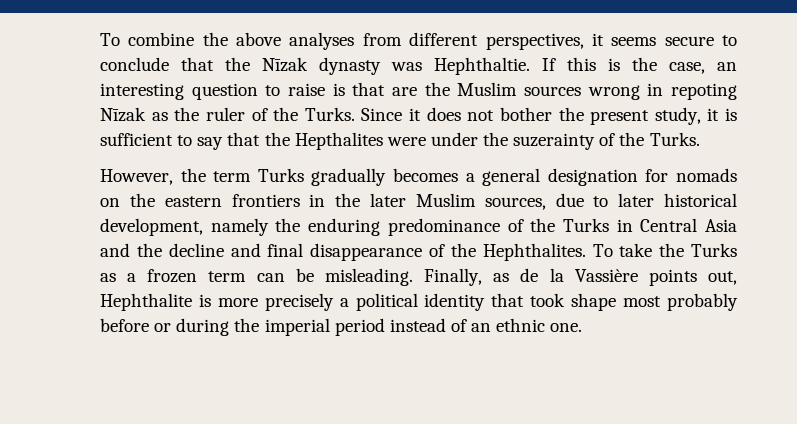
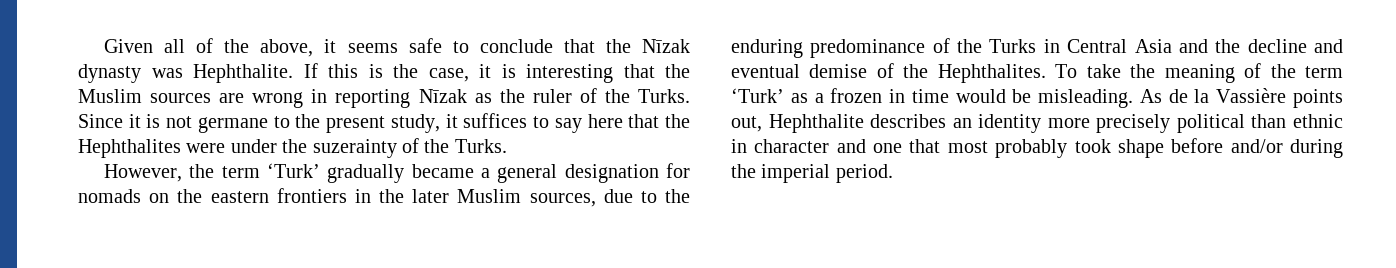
- To combine the above analyses from different perspectives, it seems secure to conclude that the Nīzak dynasty was Hephthaltie.
+ Given all of the above, it seems safe to conclude that the Nīzak dynasty was Hephthalite.
- If this is the case, an interesting question to raise is that are the Muslim sources wrong in repoting Nīzak as the ruler of the Turks.
+ If this is the case, it is interesting that the Muslim sources are wrong in reporting Nīzak as the ruler of the Turks.
- Since it does not bother the present study, it is sufficient to say that the Hepthalites were under the suzerainty of the Turks.
+ Since it is not germane to the present study, it suffices to say here that the Hephthalites were under the suzerainty of the Turks.
- However, the term Turks gradually becomes a general designation for nomads on the eastern frontiers in the later Muslim sources, due to later historical development, namely the enduring predominance of the Turks in Central Asia and the decline and final disappearance of the Hephthalites.
+ However, the term ‘Turk’ gradually became a general designation for nomads on the eastern frontiers in the later Muslim sources, due to the enduring predominance of the Turks in Central Asia and the decline and eventual demise of the Hephthalites.
- To take the Turks as a frozen term can be misleading. Finally, as de la Vassière points out, Hephthalite is more precisely a political identity that took shape most probably before or during the imperial period instead of an ethnic one.
+ To take the meaning of the term ‘Turk’ as a frozen in time would be misleading. As de la Vassière points out, Hephthalite describes an identity more precisely political than ethnic in character and one that most probably took shape before and/or during the imperial period.

